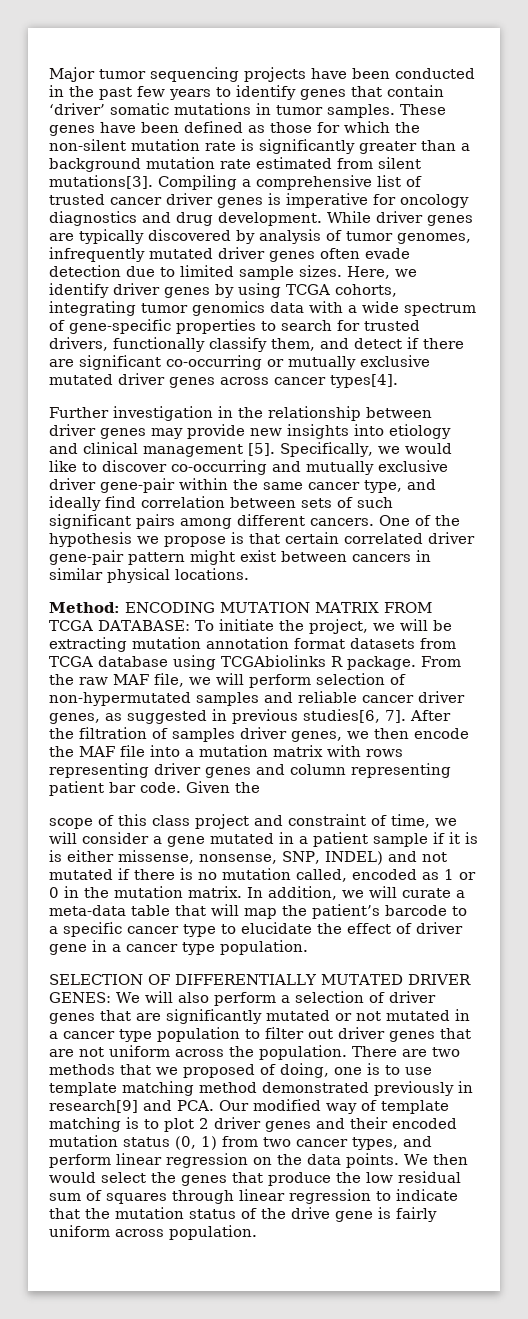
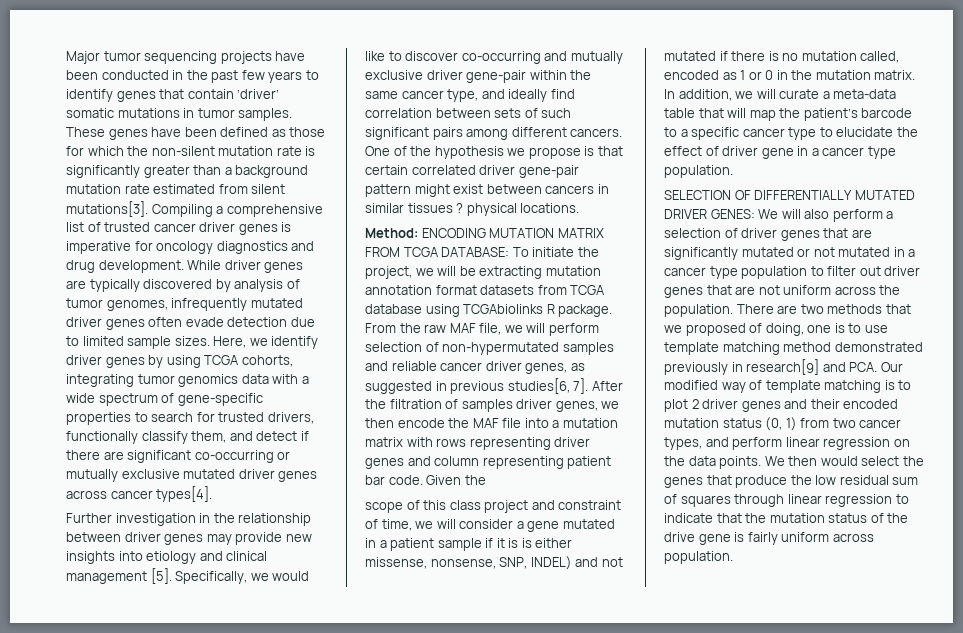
- One of the hypothesis we propose is that certain correlated driver gene-pair pattern might exist between cancers in similar physical locations.
+ One of the hypothesis we propose is that certain correlated driver gene-pair pattern might exist between cancers in similar tissues ? physical locations.

